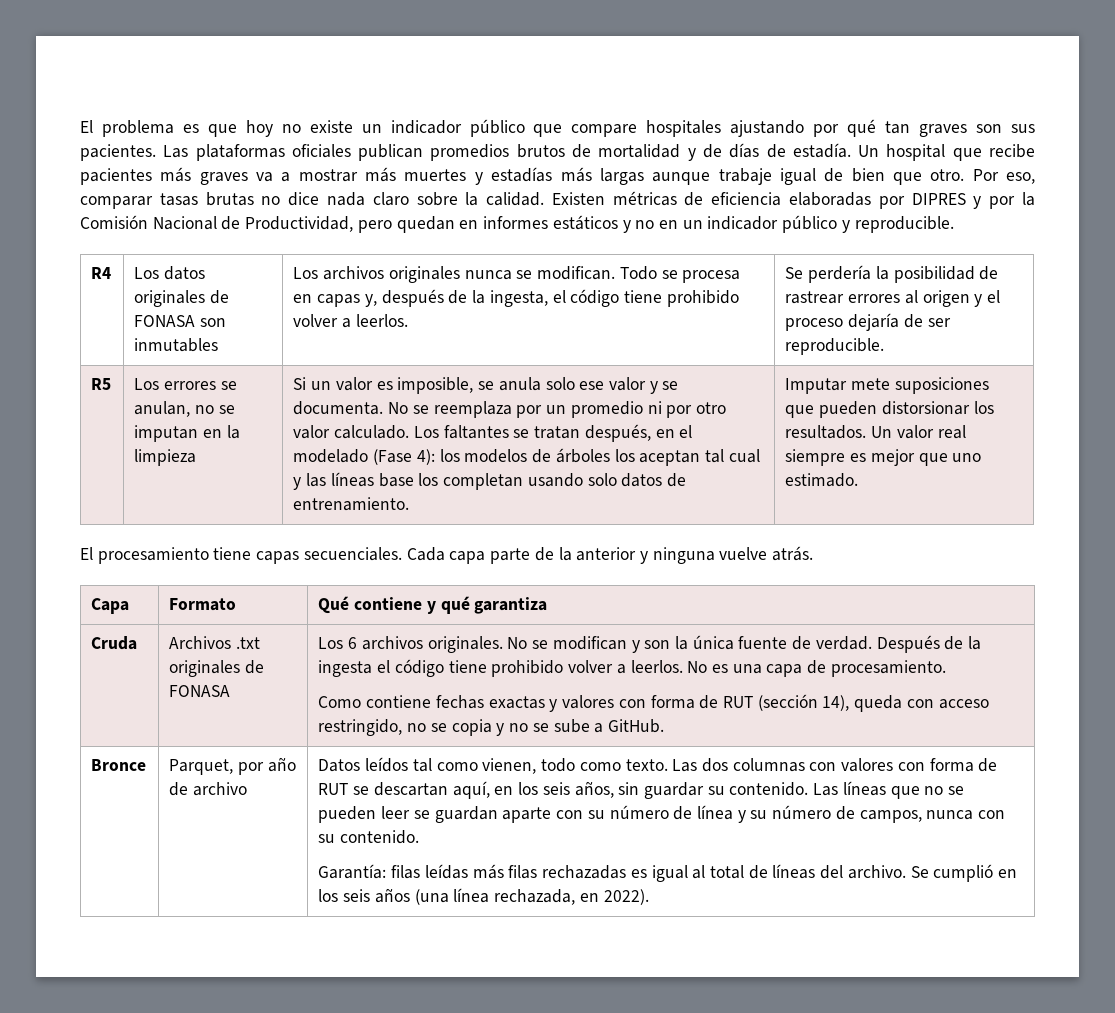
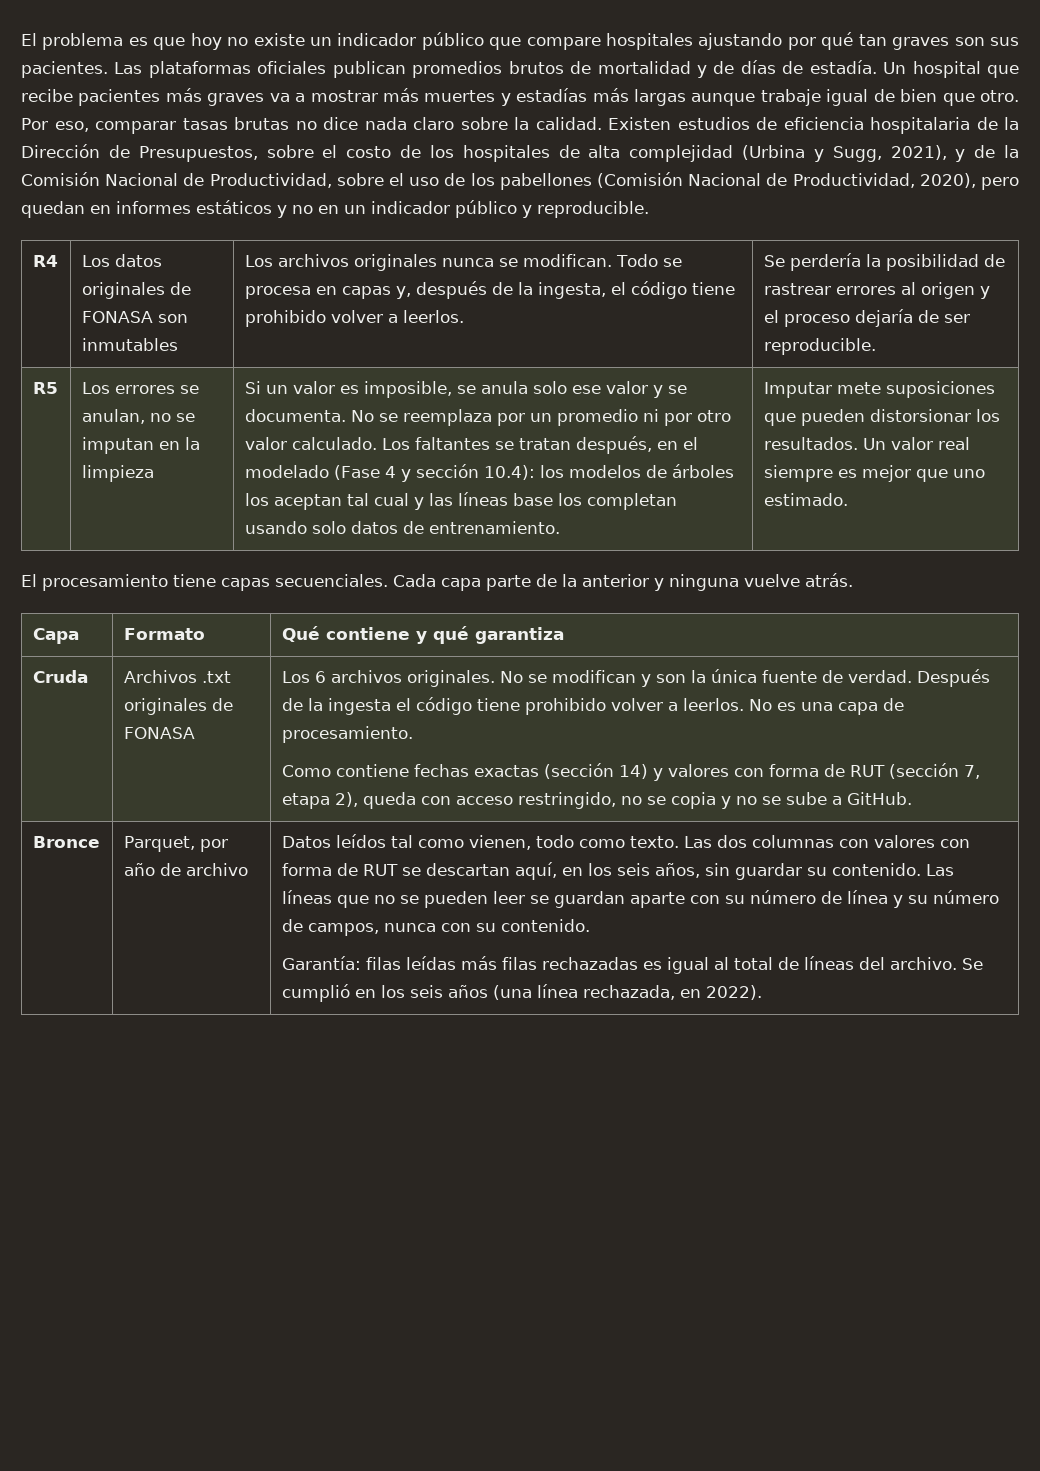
- Existen métricas de eficiencia elaboradas por DIPRES y por la Comisión Nacional de Productividad, pero quedan en informes estáticos y no en un indicador público y reproducible.
+ Existen estudios de eficiencia hospitalaria de la Dirección de Presupuestos, sobre el costo de los hospitales de alta complejidad (Urbina y Sugg, 2021), y de la Comisión Nacional de Productividad, sobre el uso de los pabellones (Comisión Nacional de Productividad, 2020), pero quedan en informes estáticos y no en un indicador público y reproducible.
- Los faltantes se tratan después, en el modelado (Fase 4): los modelos de árboles los aceptan tal cual y las líneas base los completan usando solo datos de entrenamiento.
+ Los faltantes se tratan después, en el modelado (Fase 4 y sección 10.4): los modelos de árboles los aceptan tal cual y las líneas base los completan usando solo datos de entrenamiento.
- Como contiene fechas exactas y valores con forma de RUT (sección 14), queda con acceso restringido, no se copia y no se sube a GitHub.
+ Como contiene fechas exactas (sección 14) y valores con forma de RUT (sección 7, etapa 2), queda con acceso restringido, no se copia y no se sube a GitHub.

